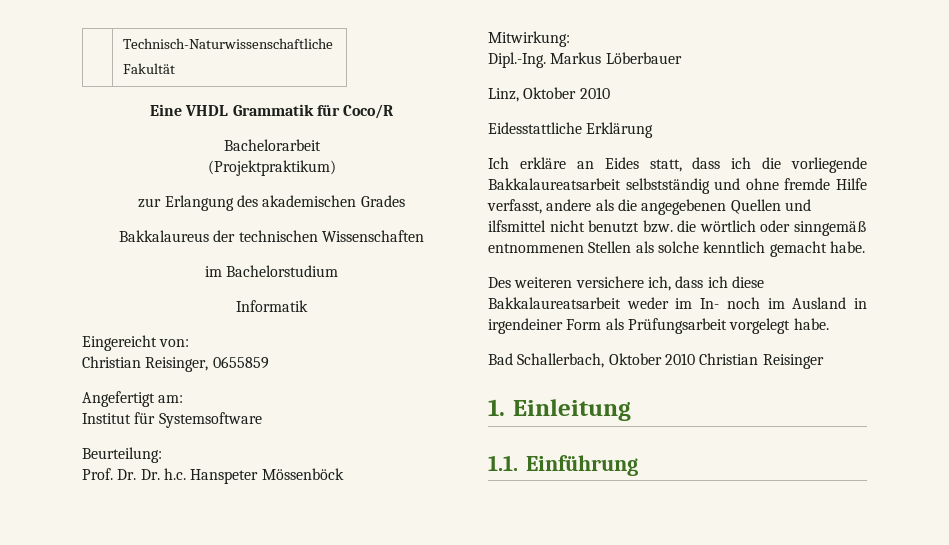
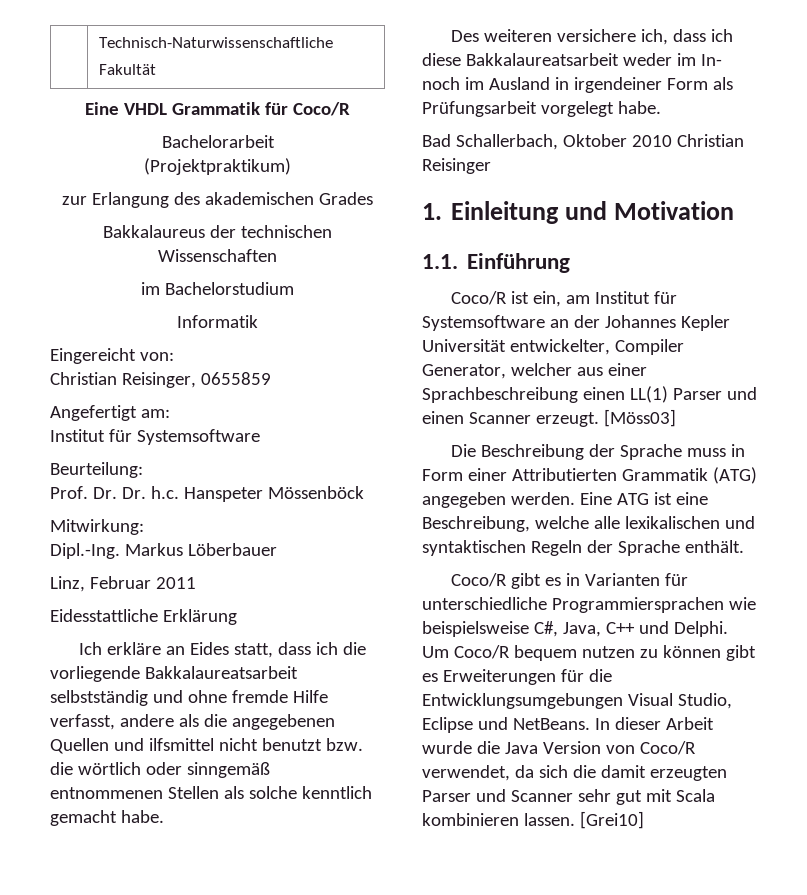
- Linz, Oktober 2010
+ Linz, Februar 2011
- 1. Einleitung
+ 1. Einleitung und Motivation
+ Coco/R ist ein, am Institut für Systemsoftware an der Johannes Kepler Universität entwickelter, Compiler Generator, welcher aus einer Sprachbeschreibung einen LL(1) Parser und einen Scanner erzeugt. [Möss03]
+ Die Beschreibung der Sprache muss in Form einer Attributierten Grammatik (ATG) angegeben werden. Eine ATG ist eine Beschreibung, welche alle lexikalischen und syntaktischen Regeln der Sprache enthält.
+ Coco/R gibt es in Varianten für unterschiedliche Programmiersprachen wie beispielsweise C#, Java, C++ und Delphi. Um Coco/R bequem nutzen zu können gibt es Erweiterungen für die Entwicklungsumgebungen Visual Studio, Eclipse und NetBeans. In dieser Arbeit wurde die Java Version von Coco/R verwendet, da sich die damit erzeugten Parser und Scanner sehr gut mit Scala kombinieren lassen. [Grei10]

